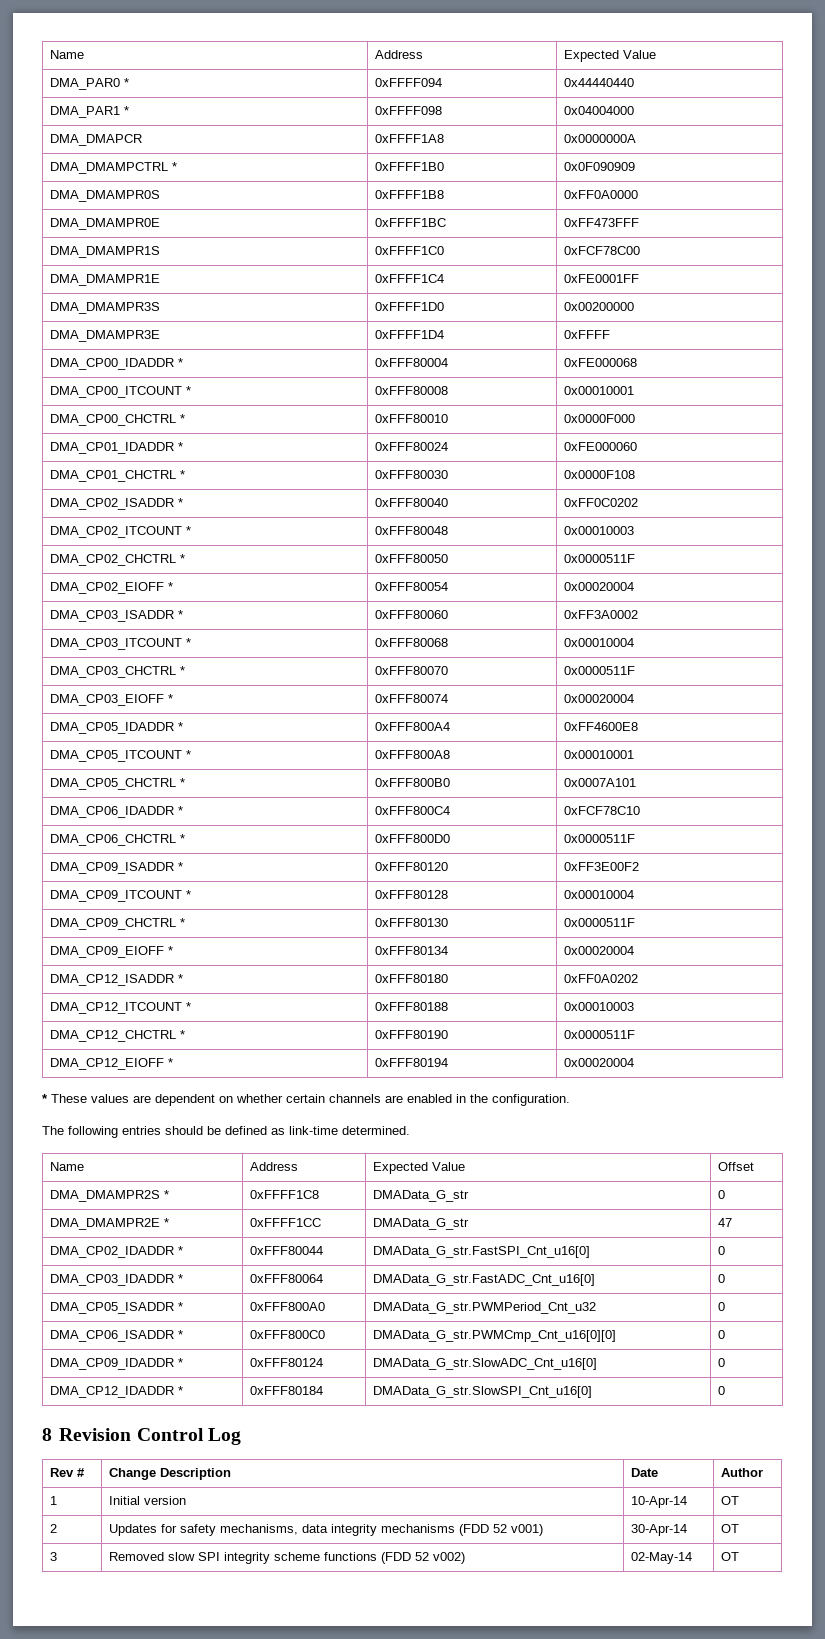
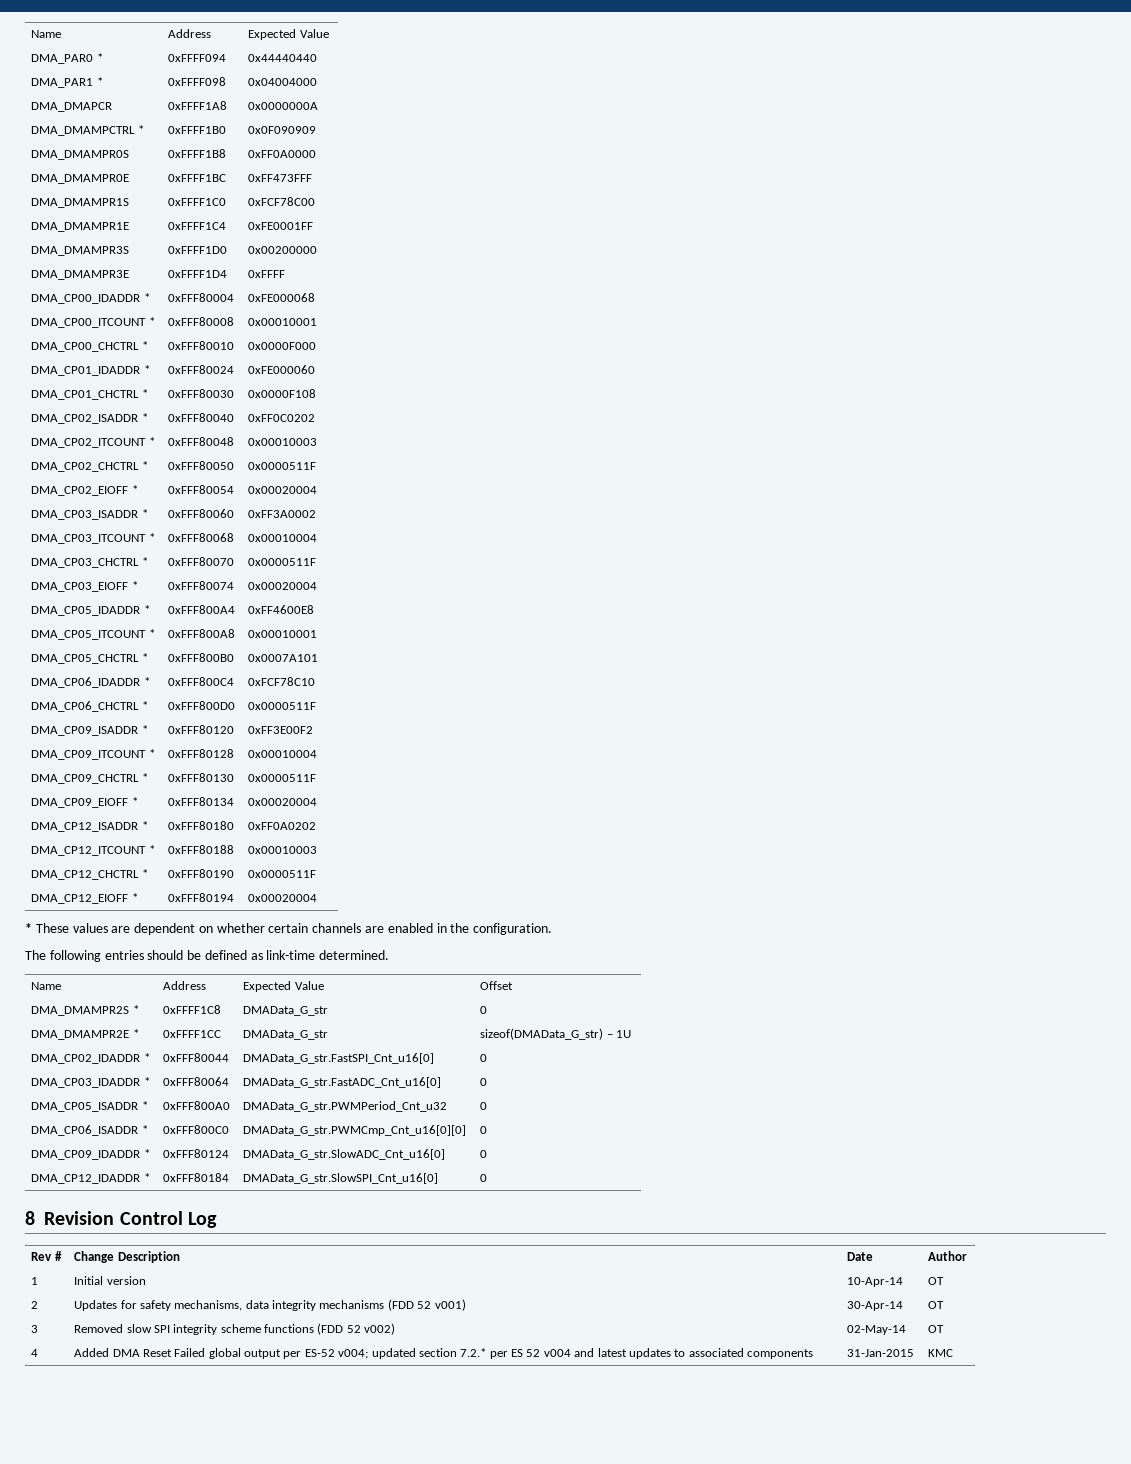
- DMA_DMAMPR2E * | 0xFFFF1CC | DMAData_G_str | 47
+ DMA_DMAMPR2E * | 0xFFFF1CC | DMAData_G_str | sizeof(DMAData_G_str) – 1U
+ 4 | Added DMA Reset Failed global output per ES-52 v004; updated section 7.2.* per ES 52 v004 and latest updates to associated components | 31-Jan-2015 | KMC

